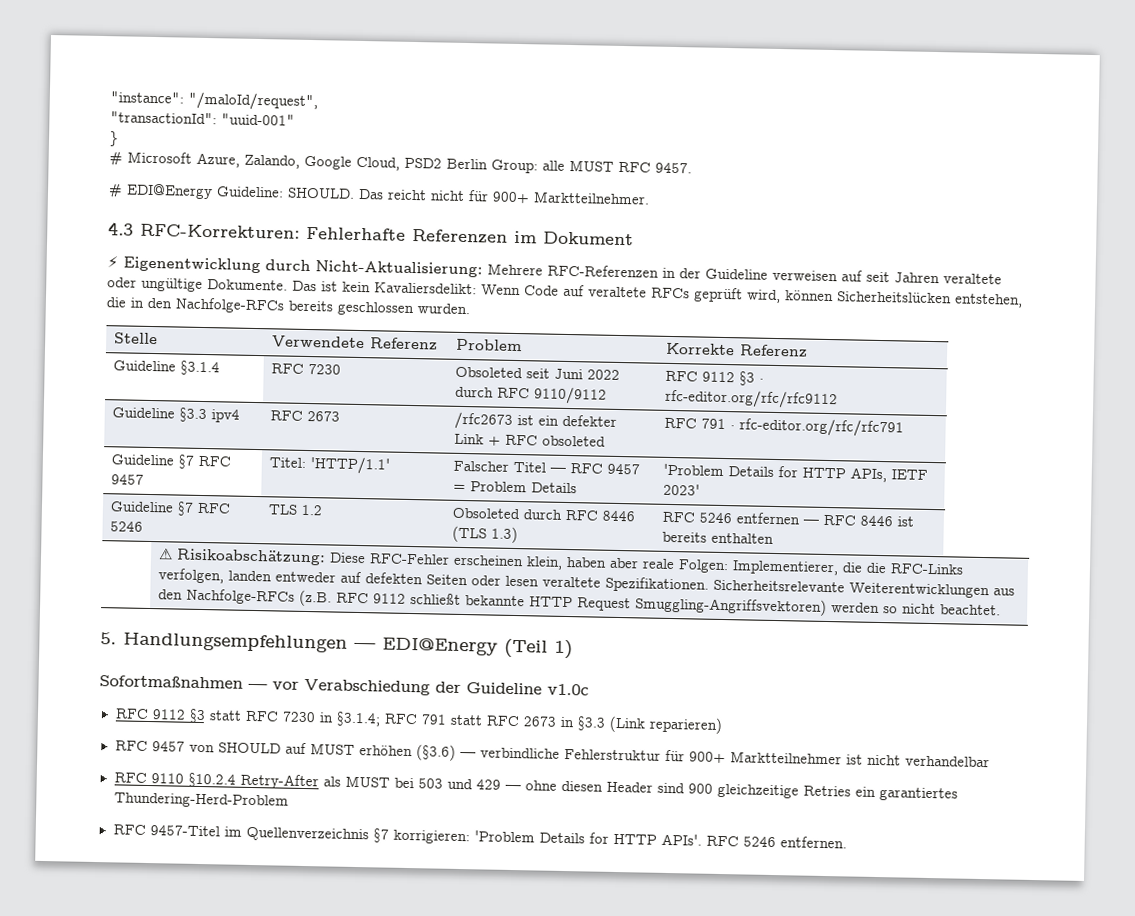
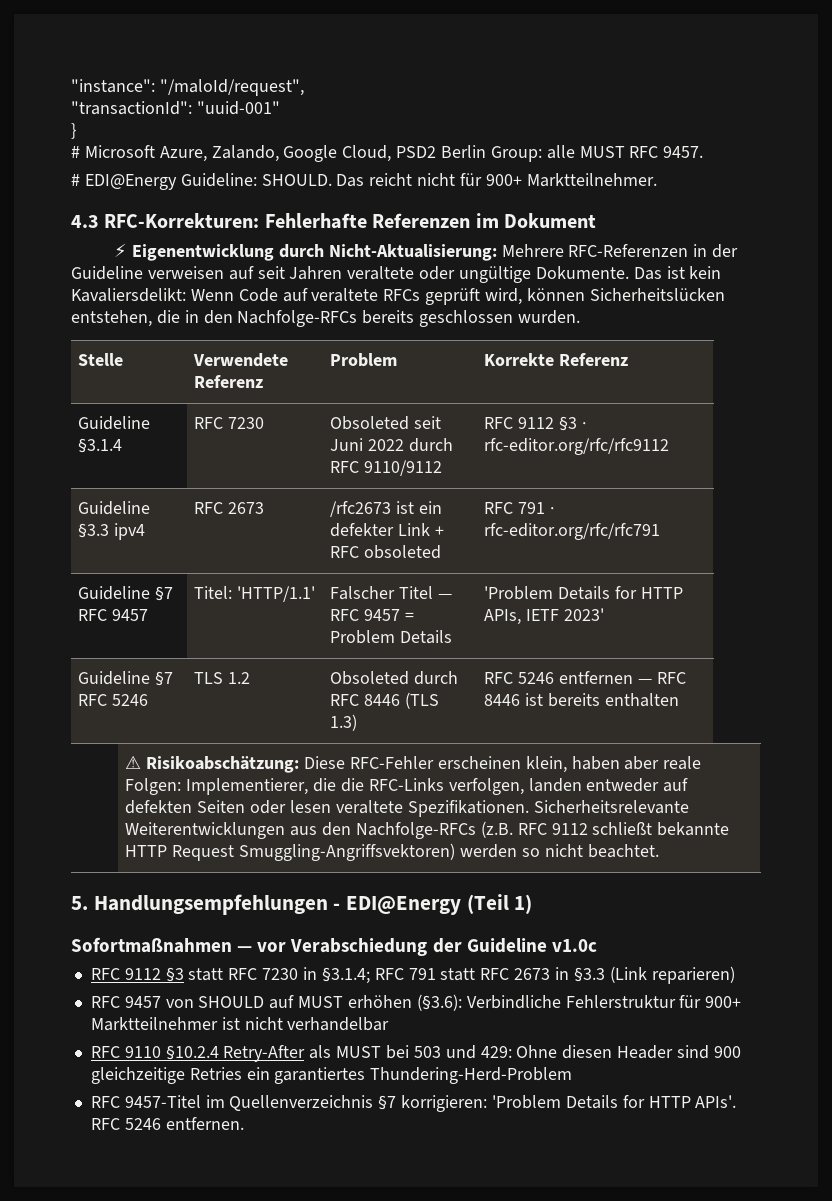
- 5. Handlungsempfehlungen — EDI@Energy (Teil 1)
+ 5. Handlungsempfehlungen - EDI@Energy (Teil 1)
- RFC 9457 von SHOULD auf MUST erhöhen (§3.6) — verbindliche Fehlerstruktur für 900+ Marktteilnehmer ist nicht verhandelbar
+ RFC 9457 von SHOULD auf MUST erhöhen (§3.6): Verbindliche Fehlerstruktur für 900+ Marktteilnehmer ist nicht verhandelbar
- RFC 9110 §10.2.4 Retry-After als MUST bei 503 und 429 — ohne diesen Header sind 900 gleichzeitige Retries ein garantiertes Thundering-Herd-Problem
+ RFC 9110 §10.2.4 Retry-After als MUST bei 503 und 429: Ohne diesen Header sind 900 gleichzeitige Retries ein garantiertes Thundering-Herd-Problem

